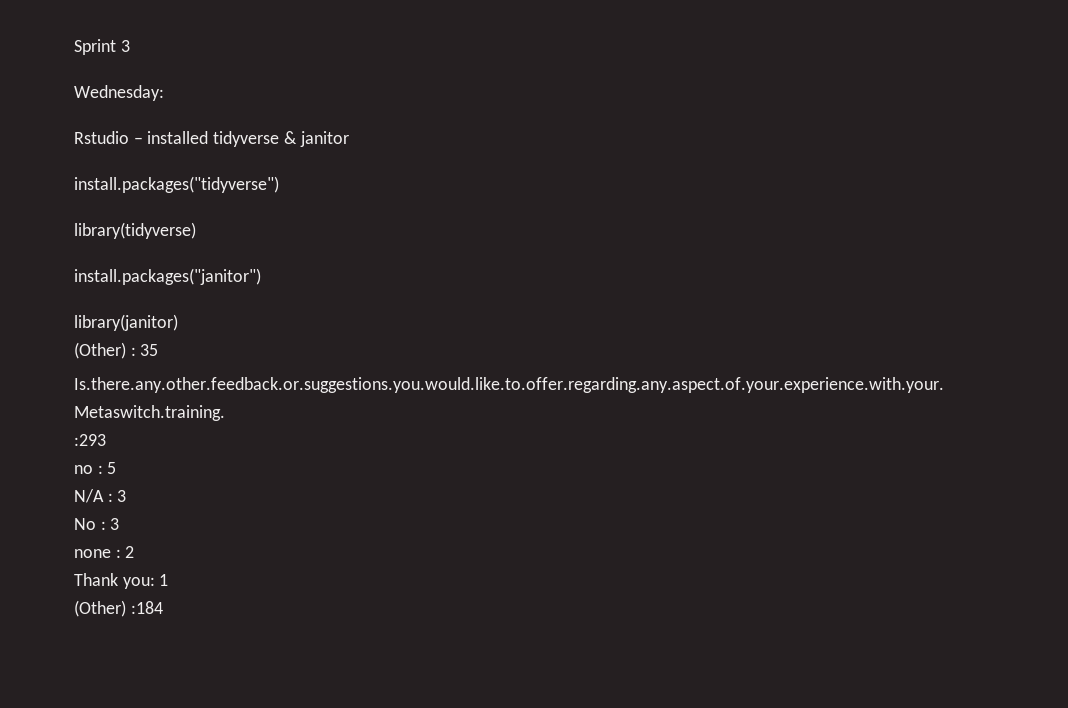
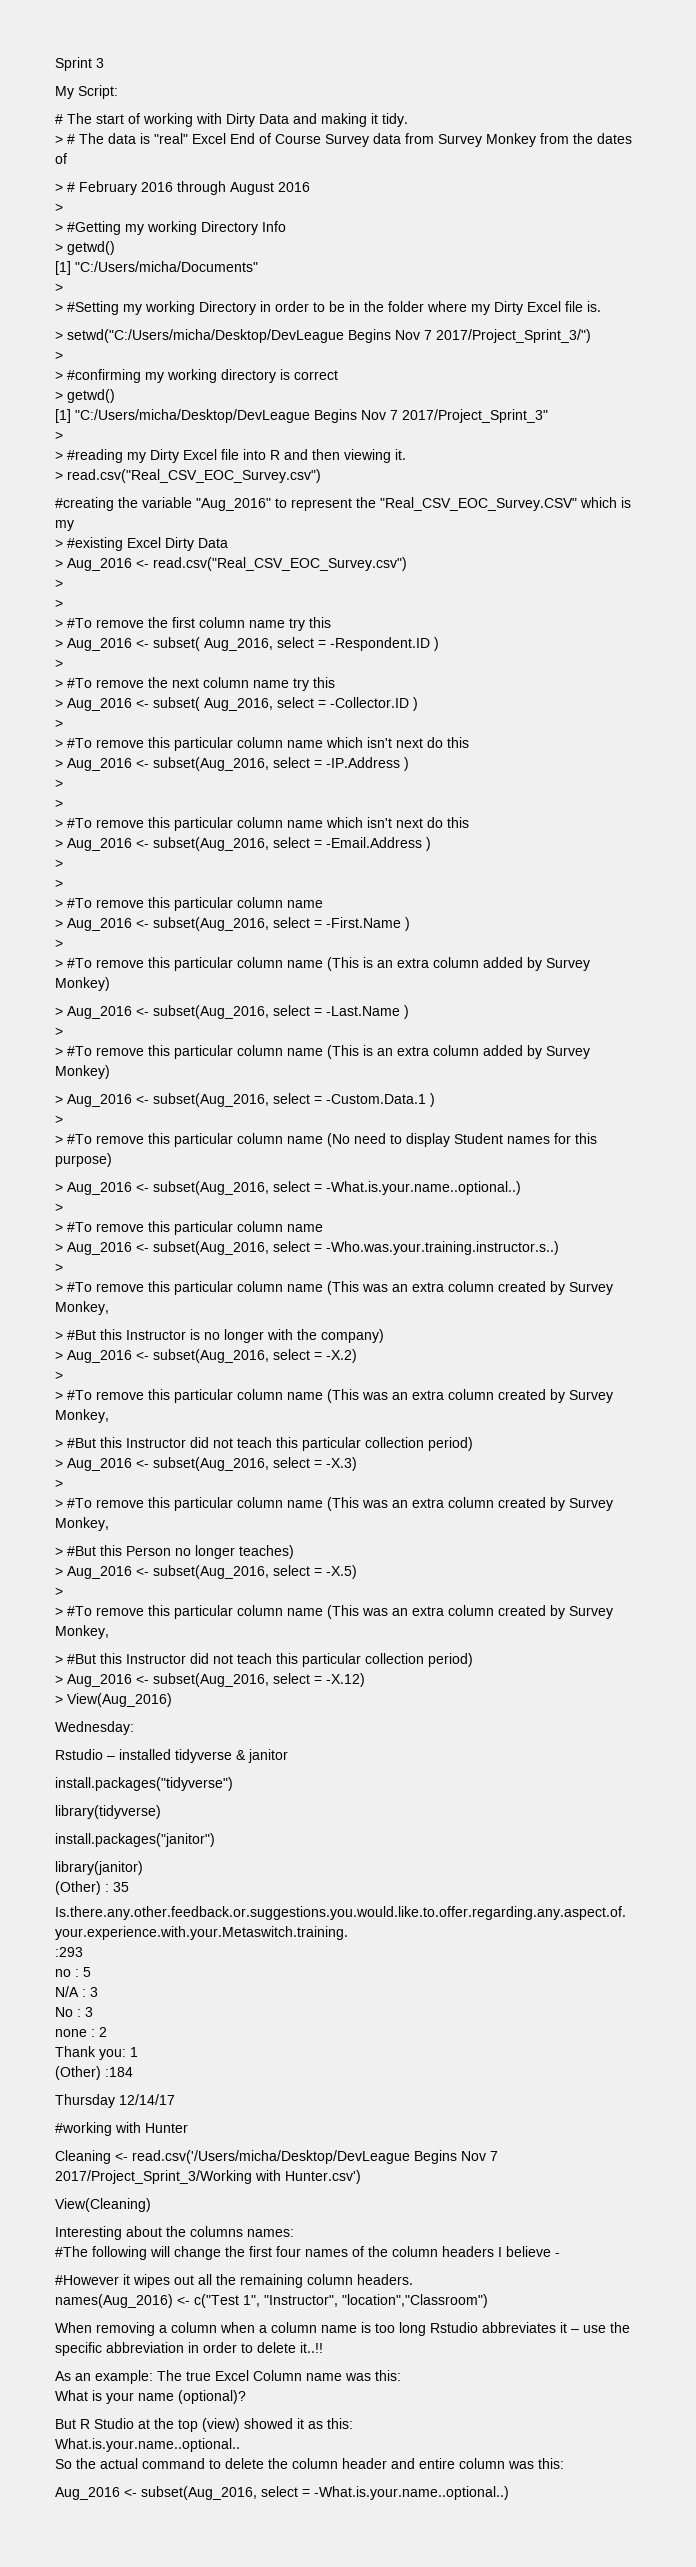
+ My Script:
+ # The start of working with Dirty Data and making it tidy.
+ > # The data is "real" Excel End of Course Survey data from Survey Monkey from the dates of
+ > # February 2016 through August 2016
+ >
+ > #Getting my working Directory Info
+ > getwd()
+ [1] "C:/Users/micha/Documents"
+ >
+ > #Setting my working Directory in order to be in the folder where my Dirty Excel file is.
+ > setwd("C:/Users/micha/Desktop/DevLeague Begins Nov 7 2017/Project_Sprint_3/")
+ >
+ > #confirming my working directory is correct
+ > getwd()
+ [1] "C:/Users/micha/Desktop/DevLeague Begins Nov 7 2017/Project_Sprint_3"
+ >
+ > #reading my Dirty Excel file into R and then viewing it.
+ > read.csv("Real_CSV_EOC_Survey.csv")
+ #creating the variable "Aug_2016" to represent the "Real_CSV_EOC_Survey.CSV" which is my
+ > #existing Excel Dirty Data
+ > Aug_2016 <- read.csv("Real_CSV_EOC_Survey.csv")
+ >
+ >
+ > #To remove the first column name try this
+ > Aug_2016 <- subset( Aug_2016, select = -Respondent.ID )
+ >
+ > #To remove the next column name try this
+ > Aug_2016 <- subset( Aug_2016, select = -Collector.ID )
+ >
+ > #To remove this particular column name which isn't next do this
+ > Aug_2016 <- subset(Aug_2016, select = -IP.Address )
+ >
+ >
+ > #To remove this particular column name which isn't next do this
+ > Aug_2016 <- subset(Aug_2016, select = -Email.Address )
+ >
+ >
+ > #To remove this particular column name
+ > Aug_2016 <- subset(Aug_2016, select = -First.Name )
+ >
+ > #To remove this particular column name (This is an extra column added by Survey Monkey)
+ > Aug_2016 <- subset(Aug_2016, select = -Last.Name )
+ >
+ > #To remove this particular column name (This is an extra column added by Survey Monkey)
+ > Aug_2016 <- subset(Aug_2016, select = -Custom.Data.1 )
+ >
+ > #To remove this particular column name (No need to display Student names for this purpose)
+ > Aug_2016 <- subset(Aug_2016, select = -What.is.your.name..optional..)
+ >
+ > #To remove this particular column name
+ > Aug_2016 <- subset(Aug_2016, select = -Who.was.your.training.instructor.s..)
+ >
+ > #To remove this particular column name (This was an extra column created by Survey Monkey,
+ > #But this Instructor is no longer with the company)
+ > Aug_2016 <- subset(Aug_2016, select = -X.2)
+ >
+ > #To remove this particular column name (This was an extra column created by Survey Monkey,
+ > #But this Instructor did not teach this particular collection period)
+ > Aug_2016 <- subset(Aug_2016, select = -X.3)
+ >
+ > #To remove this particular column name (This was an extra column created by Survey Monkey,
+ > #But this Person no longer teaches)
+ > Aug_2016 <- subset(Aug_2016, select = -X.5)
+ >
+ > #To remove this particular column name (This was an extra column created by Survey Monkey,
+ > #But this Instructor did not teach this particular collection period)
+ > Aug_2016 <- subset(Aug_2016, select = -X.12)
+ > View(Aug_2016)
+ Thursday 12/14/17
+ #working with Hunter
+ Cleaning <- read.csv('/Users/micha/Desktop/DevLeague Begins Nov 7 2017/Project_Sprint_3/Working with Hunter.csv')
+ View(Cleaning)
+ Interesting about the columns names:
+ #The following will change the first four names of the column headers I believe -
+ #However it wipes out all the remaining column headers.
+ names(Aug_2016) <- c("Test 1", "Instructor", "location","Classroom")
+ When removing a column when a column name is too long Rstudio abbreviates it – use the specific abbreviation in order to delete it..!!
+ As an example: The true Excel Column name was this:
+ What is your name (optional)?
+ But R Studio at the top (view) showed it as this:
+ What.is.your.name..optional..
+ So the actual command to delete the column header and entire column was this:
+ Aug_2016 <- subset(Aug_2016, select = -What.is.your.name..optional..)

